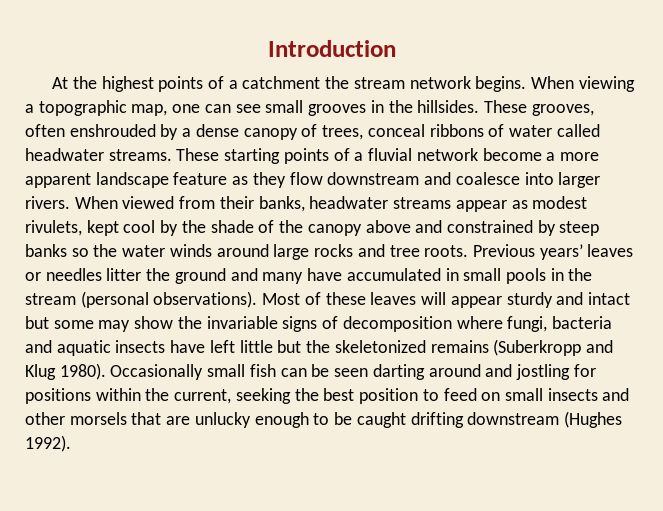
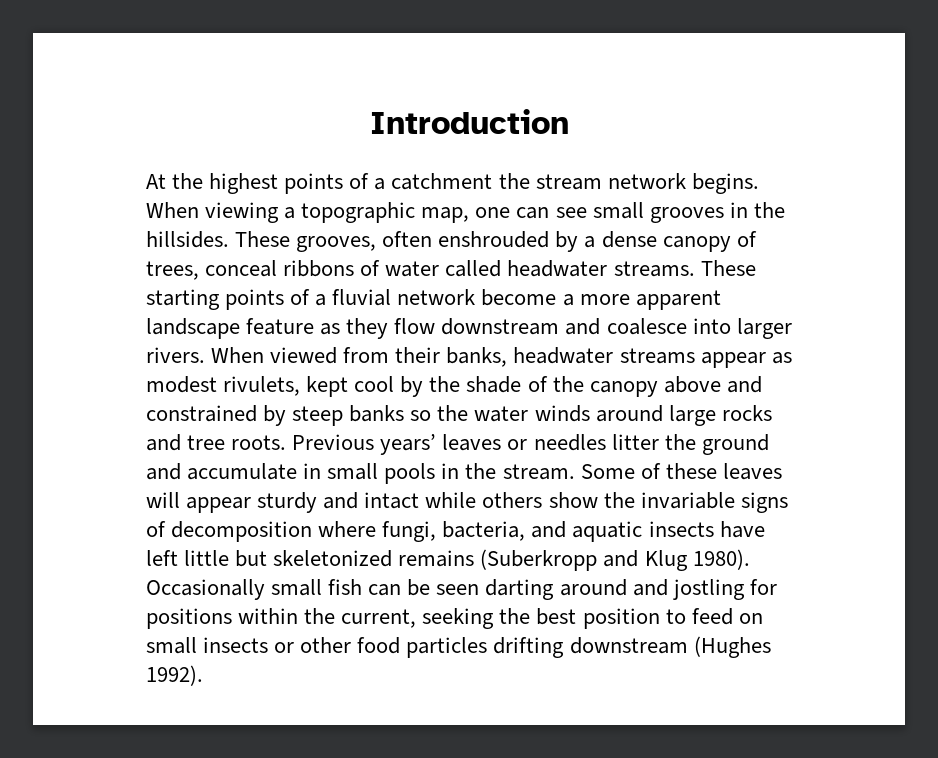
- Previous years’ leaves or needles litter the ground and many have accumulated in small pools in the stream (personal observations). Most of these leaves will appear sturdy and intact but some may show the invariable signs of decomposition where fungi, bacteria and aquatic insects have left little but the skeletonized remains (Suberkropp and Klug 1980).
+ Previous years’ leaves or needles litter the ground and accumulate in small pools in the stream. Some of these leaves will appear sturdy and intact while others show the invariable signs of decomposition where fungi, bacteria, and aquatic insects have left little but skeletonized remains (Suberkropp and Klug 1980).
- Occasionally small fish can be seen darting around and jostling for positions within the current, seeking the best position to feed on small insects and other morsels that are unlucky enough to be caught drifting downstream (Hughes 1992).
+ Occasionally small fish can be seen darting around and jostling for positions within the current, seeking the best position to feed on small insects or other food particles drifting downstream (Hughes 1992).

